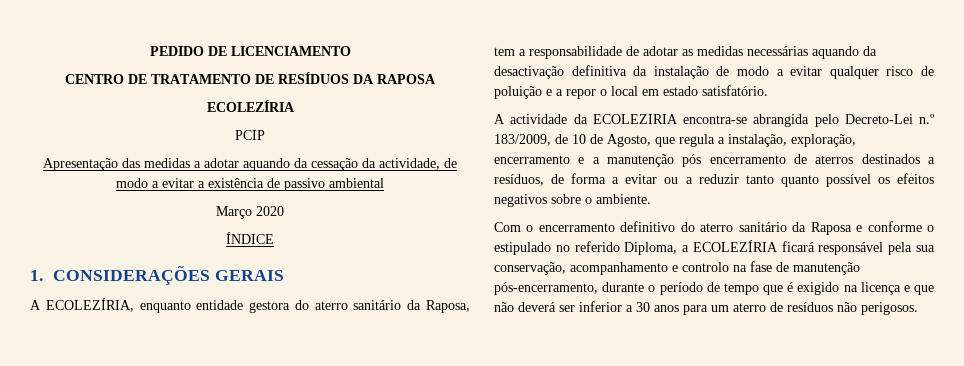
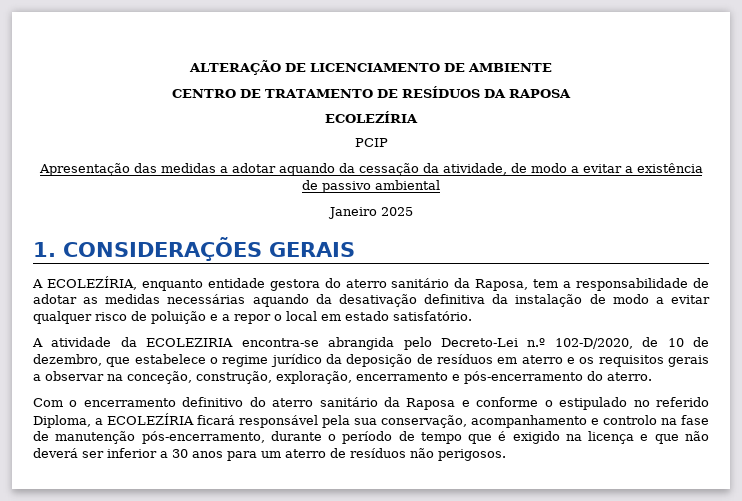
- PEDIDO DE LICENCIAMENTO
+ ALTERAÇÃO DE LICENCIAMENTO DE AMBIENTE
- Apresentação das medidas a adotar aquando da cessação da actividade, de modo a evitar a existência de passivo ambiental
+ Apresentação das medidas a adotar aquando da cessação da atividade, de modo a evitar a existência de passivo ambiental
- Março 2020
- ÍNDICE
+ Janeiro 2025
- A ECOLEZÍRIA, enquanto entidade gestora do aterro sanitário da Raposa, tem a responsabilidade de adotar as medidas necessárias aquando da desactivação definitiva da instalação de modo a evitar qualquer risco de poluição e a repor o local em estado satisfatório.
+ A ECOLEZÍRIA, enquanto entidade gestora do aterro sanitário da Raposa, tem a responsabilidade de adotar as medidas necessárias aquando da desativação definitiva da instalação de modo a evitar qualquer risco de poluição e a repor o local em estado satisfatório.
- A actividade da ECOLEZIRIA encontra-se abrangida pelo Decreto-Lei n.º 183/2009, de 10 de Agosto, que regula a instalação, exploração, encerramento e a manutenção pós encerramento de aterros destinados a resíduos, de forma a evitar ou a reduzir tanto quanto possível os efeitos negativos sobre o ambiente.
+ A atividade da ECOLEZIRIA encontra-se abrangida pelo Decreto-Lei n.º 102-D/2020, de 10 de dezembro, que estabelece o regime jurídico da deposição de resíduos em aterro e os requisitos gerais a observar na conceção, construção, exploração, encerramento e pós-encerramento do aterro.

